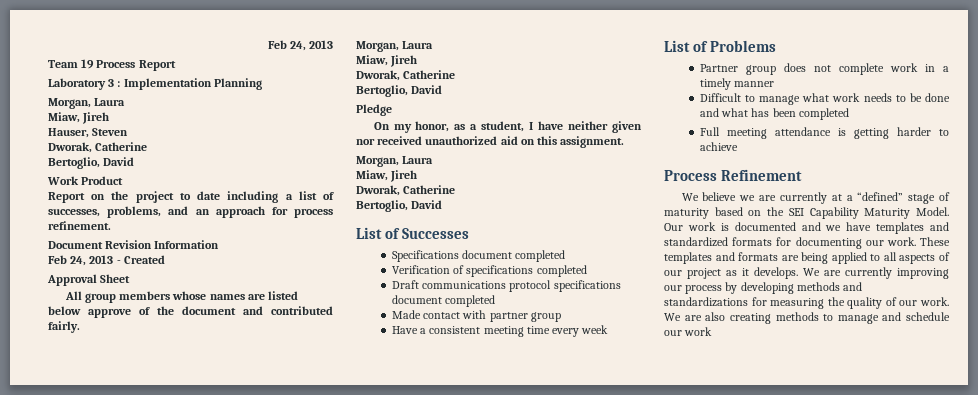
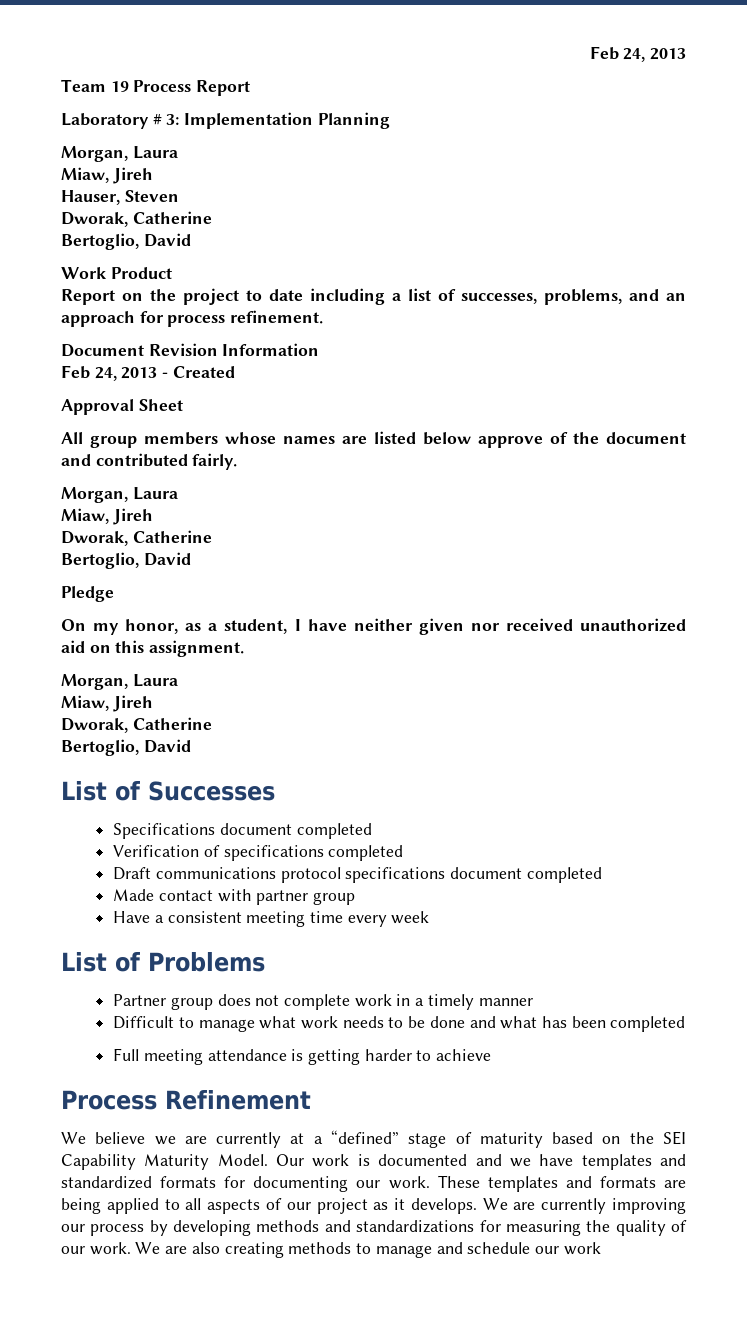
- Laboratory 3 : Implementation Planning
+ Laboratory # 3: Implementation Planning

